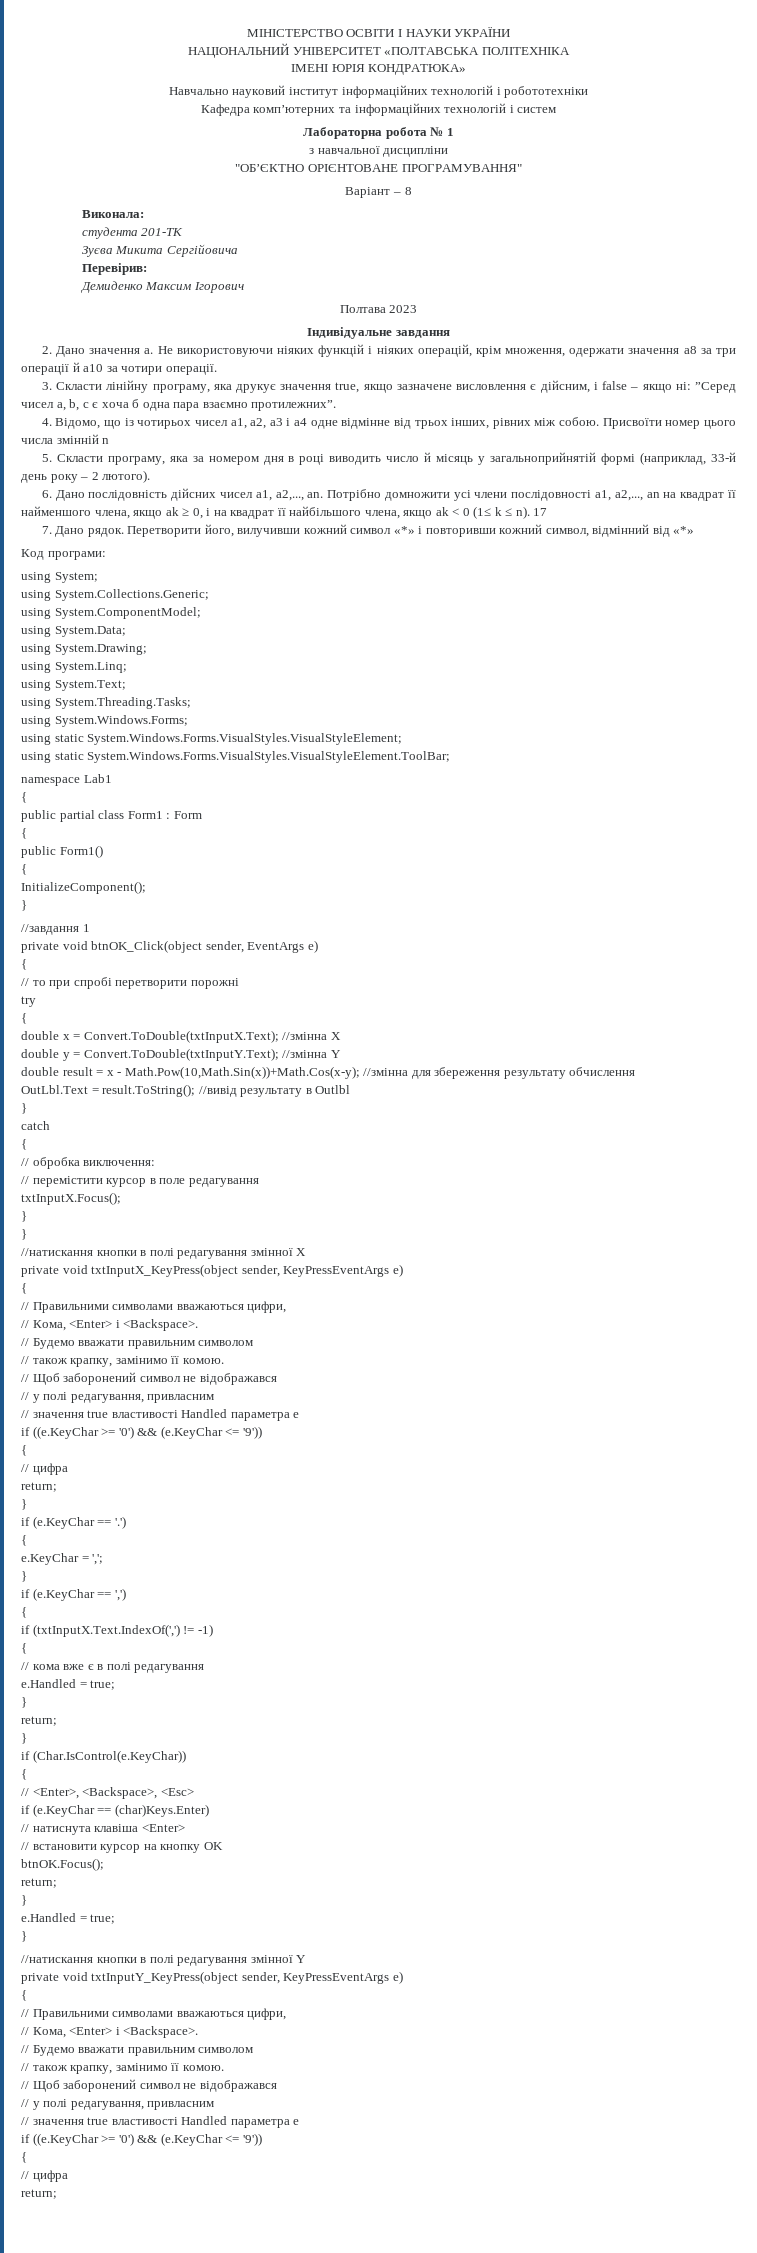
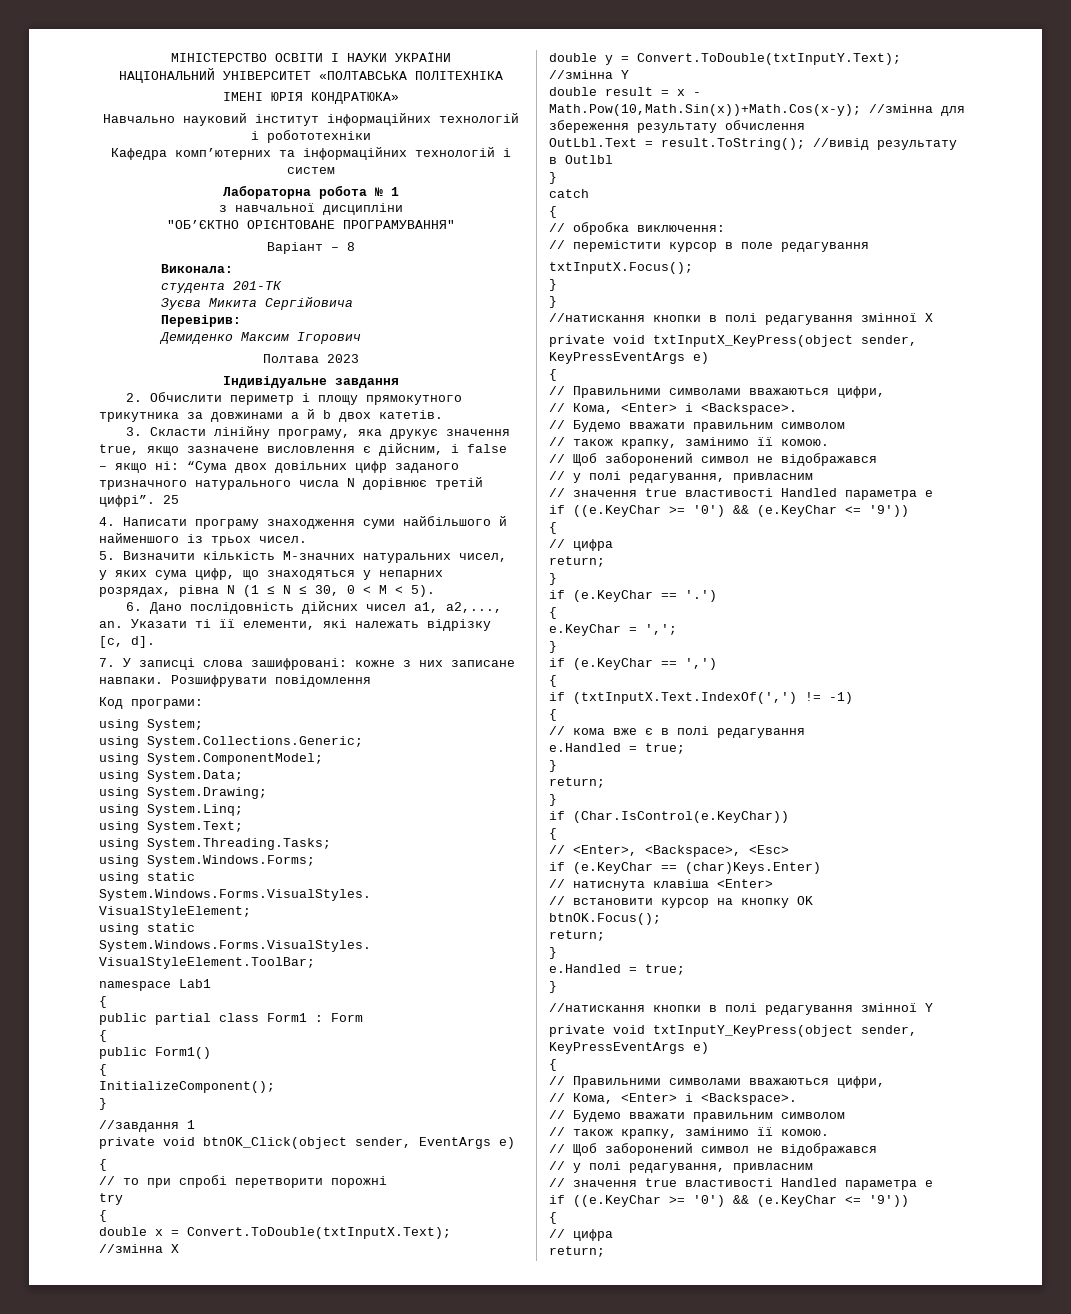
- 2. Дано значення а. Не використовуючи ніяких функцій і ніяких операцій, крім множення, одержати значення a8 за три операції й а10 за чотири операції.
+ 2. Обчислити периметр і площу прямокутного трикутника за довжинами а й b двох катетів.
- 3. Скласти лінійну програму, яка друкує значення true, якщо зазначене висловлення є дійсним, і false – якщо ні: ”Серед чисел а, b, с є хоча б одна пара взаємно протилежних”.
- 4. Відомо, що із чотирьох чисел a1, а2, a3 і а4 одне відмінне від трьох інших, рівних між собою. Присвоїти номер цього числа змінній n
- 5. Скласти програму, яка за номером дня в році виводить число й місяць у загальноприйнятій формі (наприклад, 33-й день року – 2 лютого).
+ 3. Скласти лінійну програму, яка друкує значення true, якщо зазначене висловлення є дійсним, і false – якщо ні: “Сума двох довільних цифр заданого тризначного натурального числа N дорівнює третій цифрі”. 25
+ 4. Написати програму знаходження суми найбільшого й найменшого із трьох чисел.
+ 5. Визначити кількість M-значних натуральних чисел, у яких сума цифр, що знаходяться у непарних розрядах, рівна N (1 ≤ N ≤ 30, 0 < M < 5).
- Потрібно домножити усі члени послідовності а1, а2,..., аn на квадрат її найменшого члена, якщо ak ≥ 0, і на квадрат її найбільшого члена, якщо ak < 0 (1≤ k ≤ n). 17
- 7. Дано рядок. Перетворити його, вилучивши кожний символ «*» і повторивши кожний символ, відмінний від «*»
+ Указати ті її елементи, які належать відрізку [с, d].
+ 7. У записці слова зашифровані: кожне з них записане навпаки. Розшифрувати повідомлення

